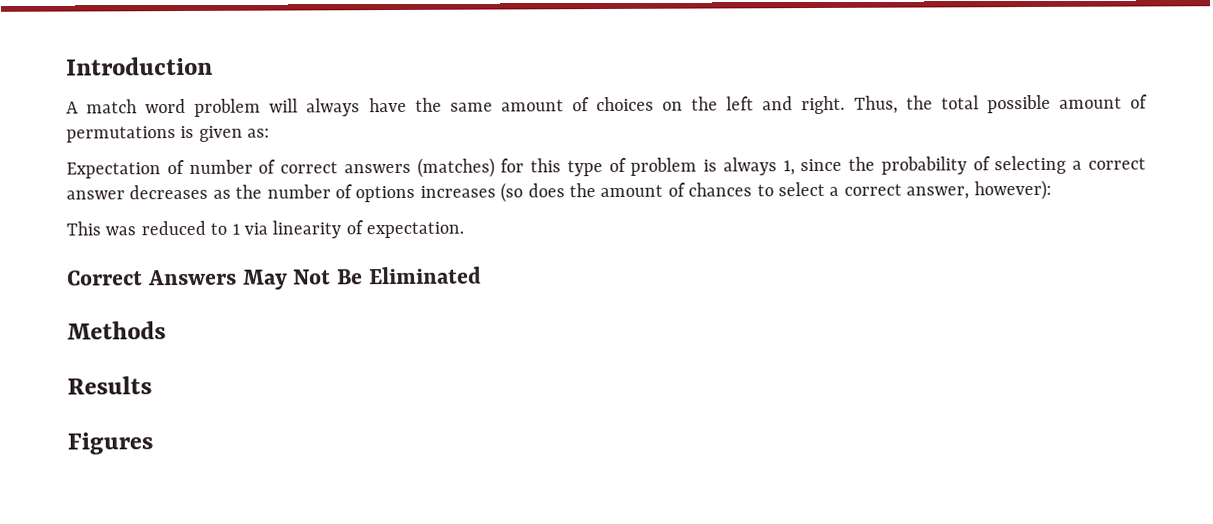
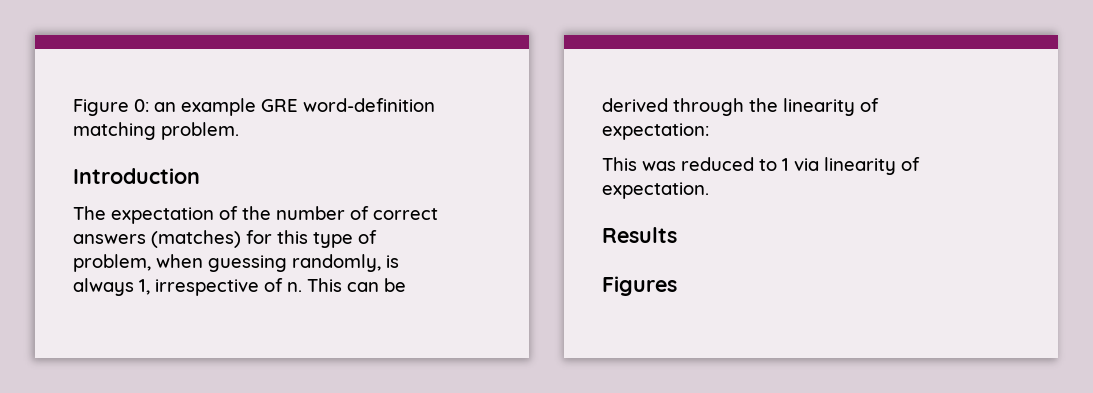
+ Figure 0: an example GRE word-definition matching problem.
  Introduction
- A match word problem will always have the same amount of choices on the left and right. Thus, the total possible amount of permutations is given as:
- Expectation of number of correct answers (matches) for this type of problem is always 1, since the probability of selecting a correct answer decreases as the number of options increases (so does the amount of chances to select a correct answer, however):
+ The expectation of the number of correct answers (matches) for this type of problem, when guessing randomly, is always 1, irrespective of n. This can be derived through the linearity of expectation:
- Correct Answers May Not Be Eliminated
- Methods

